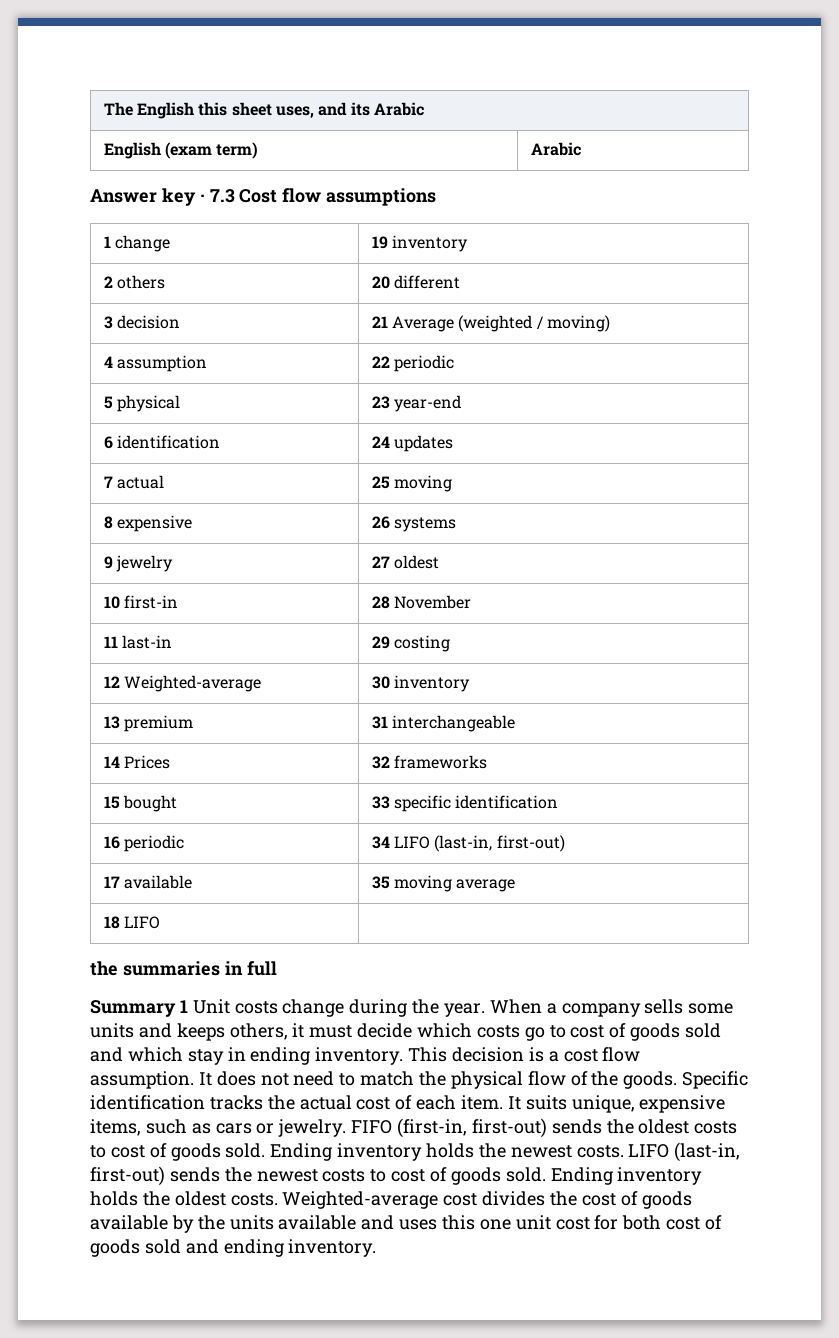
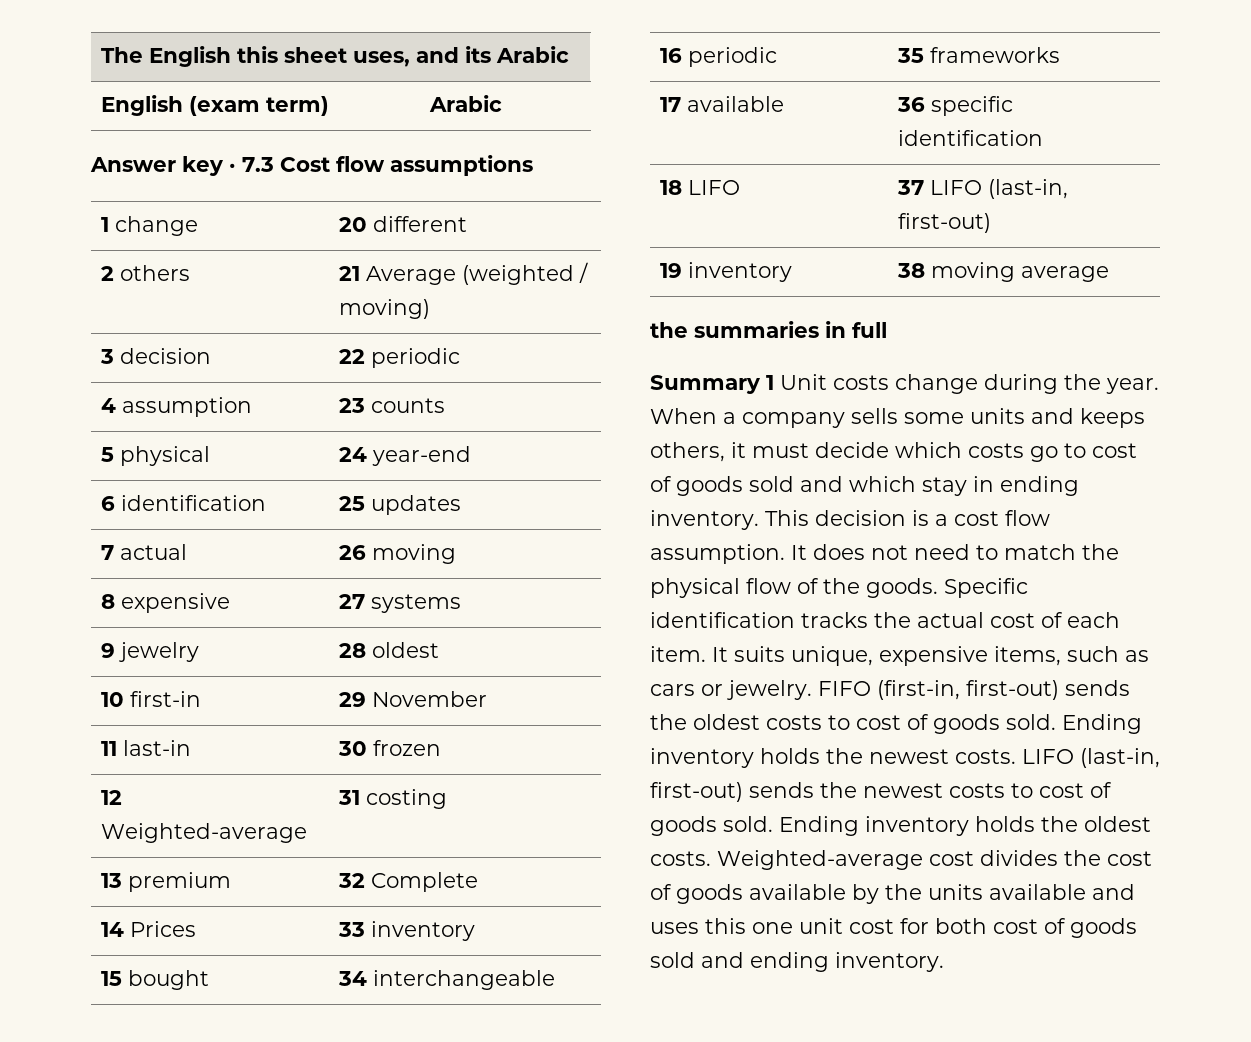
- 1 change | 19 inventory
+ 1 change | 20 different
- 2 others | 20 different
- 3 decision | 21 Average (weighted / moving)
+ 2 others | 21 Average (weighted / moving)
- 4 assumption | 22 periodic
+ 3 decision | 22 periodic
+ 4 assumption | 23 counts
- 5 physical | 23 year-end
+ 5 physical | 24 year-end
- 6 identification | 24 updates
+ 6 identification | 25 updates
- 7 actual | 25 moving
+ 7 actual | 26 moving
- 8 expensive | 26 systems
+ 8 expensive | 27 systems
- 9 jewelry | 27 oldest
+ 9 jewelry | 28 oldest
- 10 first-in | 28 November
+ 10 first-in | 29 November
- 11 last-in | 29 costing
+ 11 last-in | 30 frozen
- 12 Weighted-average | 30 inventory
+ 12 Weighted-average | 31 costing
- 13 premium | 31 interchangeable
+ 13 premium | 32 Complete
- 14 Prices | 32 frameworks
+ 14 Prices | 33 inventory
- 15 bought | 33 specific identification
+ 15 bought | 34 interchangeable
- 16 periodic | 34 LIFO (last-in, first-out)
+ 16 periodic | 35 frameworks
+ 17 available | 36 specific identification
+ 18 LIFO | 37 LIFO (last-in, first-out)
- 17 available | 35 moving average
+ 19 inventory | 38 moving average
- 18 LIFO |

